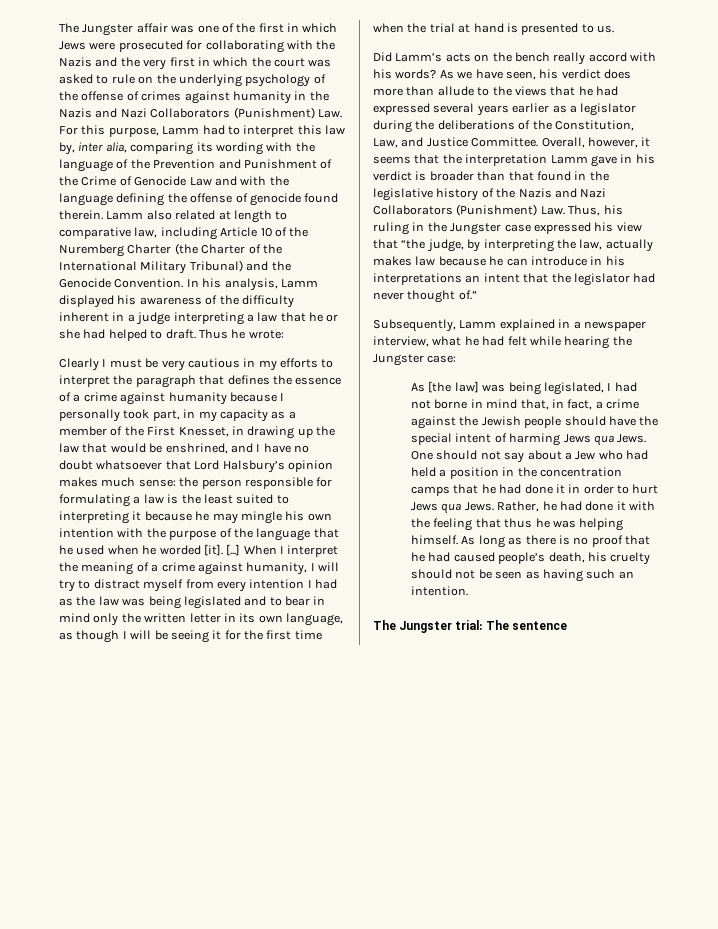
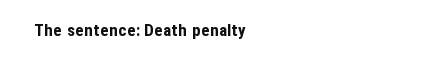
- The Jungster affair was one of the first in which Jews were prosecuted for collaborating with the Nazis and the very first in which the court was asked to rule on the underlying psychology of the offense of crimes against humanity in the Nazis and Nazi Collaborators (Punishment) Law. For this purpose, Lamm had to interpret this law by, inter alia, comparing its wording with the language of the Prevention and Punishment of the Crime of Genocide Law and with the language defining the offense of genocide found therein. Lamm also related at length to comparative law, including Article 10 of the Nuremberg Charter (the Charter of the International Military Tribunal) and the Genocide Convention. In his analysis, Lamm displayed his awareness of the difficulty inherent in a judge interpreting a law that he or she had helped to draft. Thus he wrote:
- Clearly I must be very cautious in my efforts to interpret the paragraph that defines the essence of a crime against humanity because I personally took part, in my capacity as a member of the First Knesset, in drawing up the law that would be enshrined, and I have no doubt whatsoever that Lord Halsbury’s opinion makes much sense: the person responsible for formulating a law is the least suited to interpreting it because he may mingle his own intention with the purpose of the language that he used when he worded [it]. [...] When I interpret the meaning of a crime against humanity, I will try to distract myself from every intention I had as the law was being legislated and to bear in mind only the written letter in its own language, as though I will be seeing it for the first time when the trial at hand is presented to us.
- Did Lamm’s acts on the bench really accord with his words? As we have seen, his verdict does more than allude to the views that he had expressed several years earlier as a legislator during the deliberations of the Constitution, Law, and Justice Committee. Overall, however, it seems that the interpretation Lamm gave in his verdict is broader than that found in the legislative history of the Nazis and Nazi Collaborators (Punishment) Law. Thus, his ruling in the Jungster case expressed his view that “the judge, by interpreting the law, actually makes law because he can introduce in his interpretations an intent that the legislator had never thought of.”
- Subsequently, Lamm explained in a newspaper interview, what he had felt while hearing the Jungster case:
- As [the law] was being legislated, I had not borne in mind that, in fact, a crime against the Jewish people should have the special intent of harming Jews qua Jews. One should not say about a Jew who had held a position in the concentration camps that he had done it in order to hurt Jews qua Jews. Rather, he had done it with the feeling that thus he was helping himself. As long as there is no proof that he had caused people’s death, his cruelty should not be seen as having such an intention.
- The Jungster trial: The sentence
+ The sentence: Death penalty

